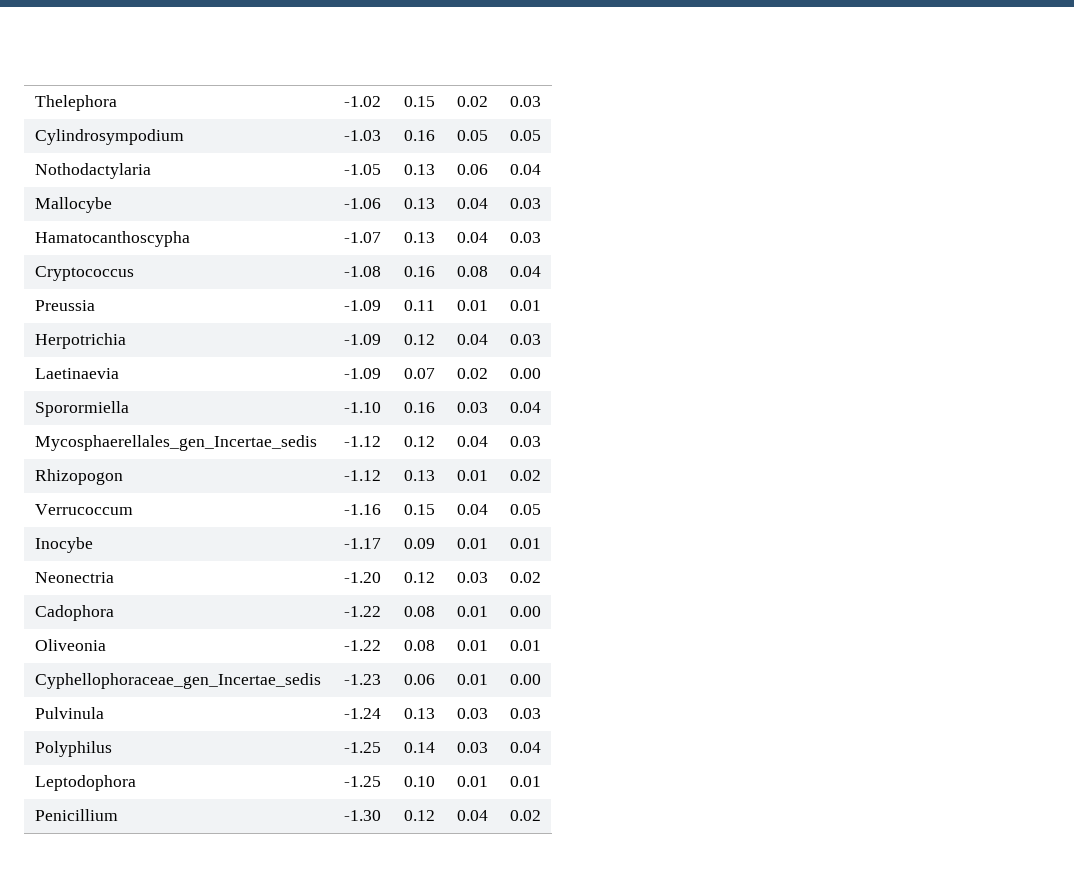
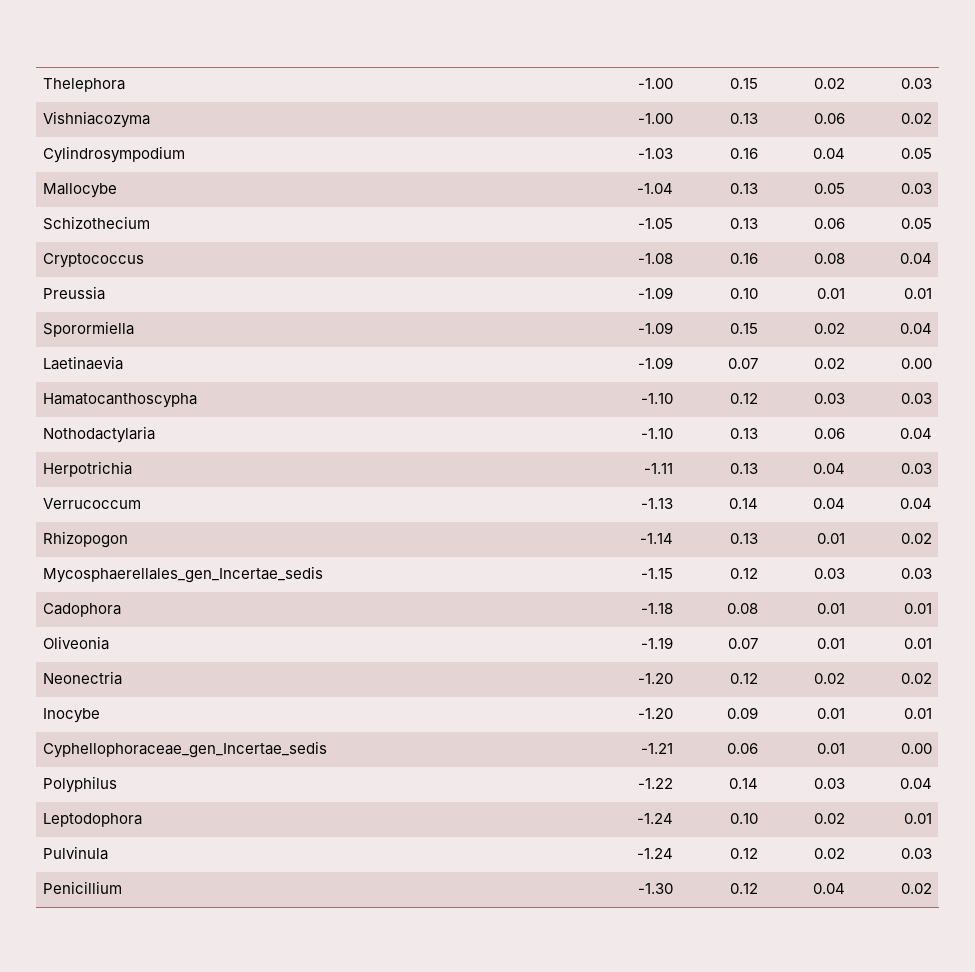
- Thelephora | -1.02 | 0.15 | 0.02 | 0.03
+ Thelephora | -1.00 | 0.15 | 0.02 | 0.03
+ Vishniacozyma | -1.00 | 0.13 | 0.06 | 0.02
- Cylindrosympodium | -1.03 | 0.16 | 0.05 | 0.05
- Nothodactylaria | -1.05 | 0.13 | 0.06 | 0.04
- Mallocybe | -1.06 | 0.13 | 0.04 | 0.03
- Hamatocanthoscypha | -1.07 | 0.13 | 0.04 | 0.03
+ Cylindrosympodium | -1.03 | 0.16 | 0.04 | 0.05
+ Mallocybe | -1.04 | 0.13 | 0.05 | 0.03
+ Schizothecium | -1.05 | 0.13 | 0.06 | 0.05
- Preussia | -1.09 | 0.11 | 0.01 | 0.01
- Herpotrichia | -1.09 | 0.12 | 0.04 | 0.03
+ Preussia | -1.09 | 0.10 | 0.01 | 0.01
+ Sporormiella | -1.09 | 0.15 | 0.02 | 0.04
- Sporormiella | -1.10 | 0.16 | 0.03 | 0.04
- Mycosphaerellales_gen_Incertae_sedis | -1.12 | 0.12 | 0.04 | 0.03
+ Hamatocanthoscypha | -1.10 | 0.12 | 0.03 | 0.03
+ Nothodactylaria | -1.10 | 0.13 | 0.06 | 0.04
+ Herpotrichia | -1.11 | 0.13 | 0.04 | 0.03
+ Verrucoccum | -1.13 | 0.14 | 0.04 | 0.04
- Rhizopogon | -1.12 | 0.13 | 0.01 | 0.02
+ Rhizopogon | -1.14 | 0.13 | 0.01 | 0.02
- Verrucoccum | -1.16 | 0.15 | 0.04 | 0.05
- Inocybe | -1.17 | 0.09 | 0.01 | 0.01
+ Mycosphaerellales_gen_Incertae_sedis | -1.15 | 0.12 | 0.03 | 0.03
+ Cadophora | -1.18 | 0.08 | 0.01 | 0.01
+ Oliveonia | -1.19 | 0.07 | 0.01 | 0.01
- Neonectria | -1.20 | 0.12 | 0.03 | 0.02
- Cadophora | -1.22 | 0.08 | 0.01 | 0.00
- Oliveonia | -1.22 | 0.08 | 0.01 | 0.01
+ Neonectria | -1.20 | 0.12 | 0.02 | 0.02
+ Inocybe | -1.20 | 0.09 | 0.01 | 0.01
- Cyphellophoraceae_gen_Incertae_sedis | -1.23 | 0.06 | 0.01 | 0.00
+ Cyphellophoraceae_gen_Incertae_sedis | -1.21 | 0.06 | 0.01 | 0.00
- Pulvinula | -1.24 | 0.13 | 0.03 | 0.03
- Polyphilus | -1.25 | 0.14 | 0.03 | 0.04
+ Polyphilus | -1.22 | 0.14 | 0.03 | 0.04
- Leptodophora | -1.25 | 0.10 | 0.01 | 0.01
+ Leptodophora | -1.24 | 0.10 | 0.02 | 0.01
+ Pulvinula | -1.24 | 0.12 | 0.02 | 0.03

